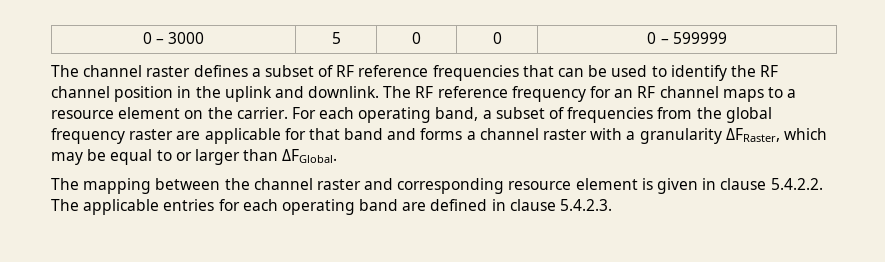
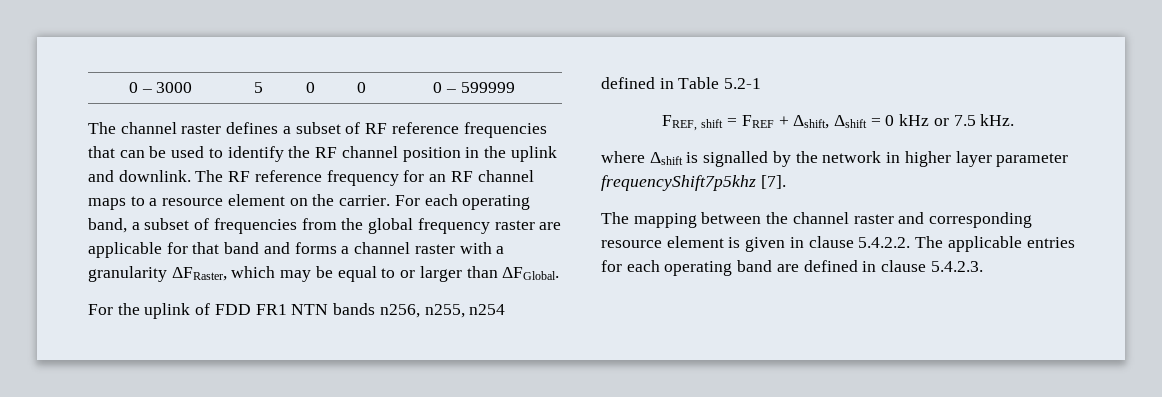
+ For the uplink of FDD FR1 NTN bands n256, n255, n254 defined in Table 5.2-1
+ FREF, shift = FREF + Δshift, Δshift = 0 kHz or 7.5 kHz.
+ where Δshift is signalled by the network in higher layer parameter frequencyShift7p5khz [7].

